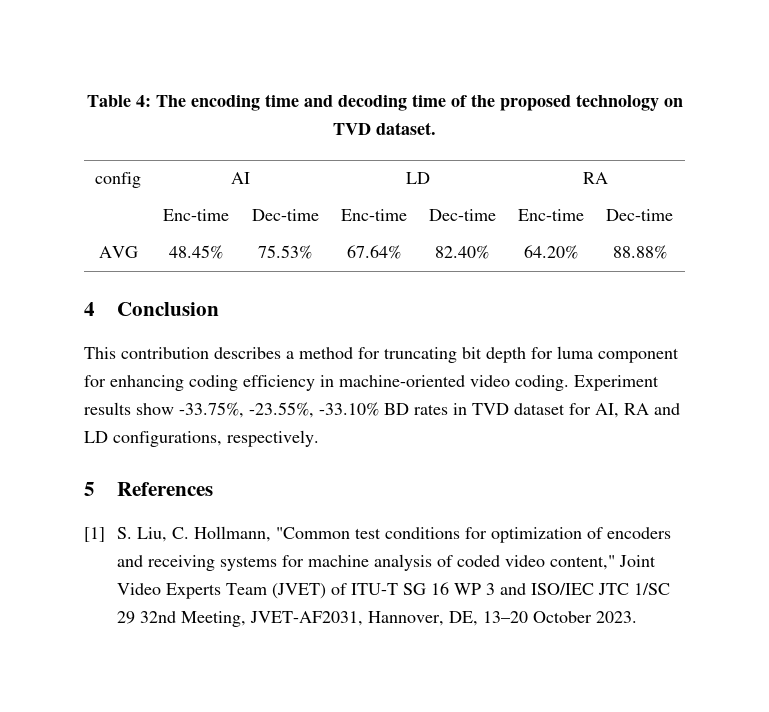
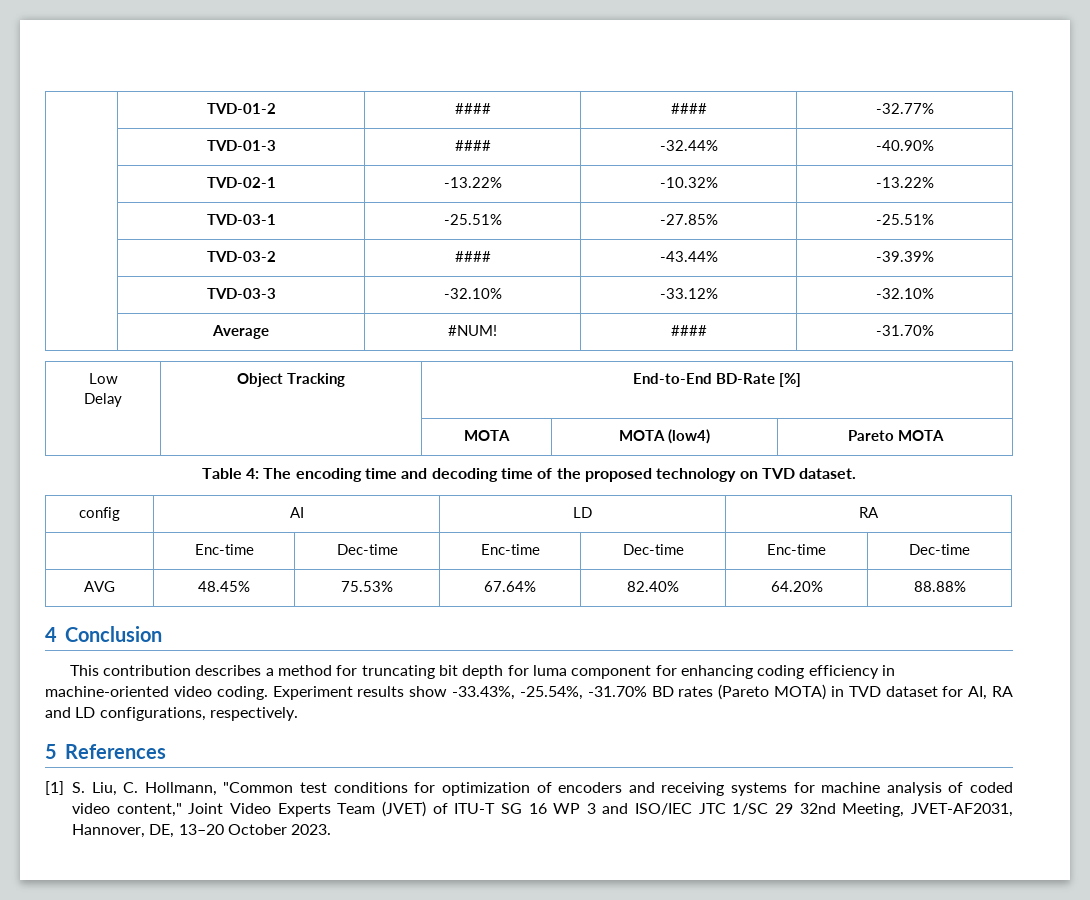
+ | TVD-01-2 | #### | #### | -32.77%
+ | TVD-01-3 | #### | -32.44% | -40.90%
+ | TVD-02-1 | -13.22% | -10.32% | -13.22%
+ | TVD-03-1 | -25.51% | -27.85% | -25.51%
+ | TVD-03-2 | #### | -43.44% | -39.39%
+ | TVD-03-3 | -32.10% | -33.12% | -32.10%
+ | Average | #NUM! | #### | -31.70%
+ Low
+ Delay | Object Tracking | End-to-End BD-Rate [%]
+ | | MOTA | MOTA (low4) | Pareto MOTA
- Experiment results show -33.75%, -23.55%, -33.10% BD rates in TVD dataset for AI, RA and LD configurations, respectively.
+ Experiment results show -33.43%, -25.54%, -31.70% BD rates (Pareto MOTA) in TVD dataset for AI, RA and LD configurations, respectively.

